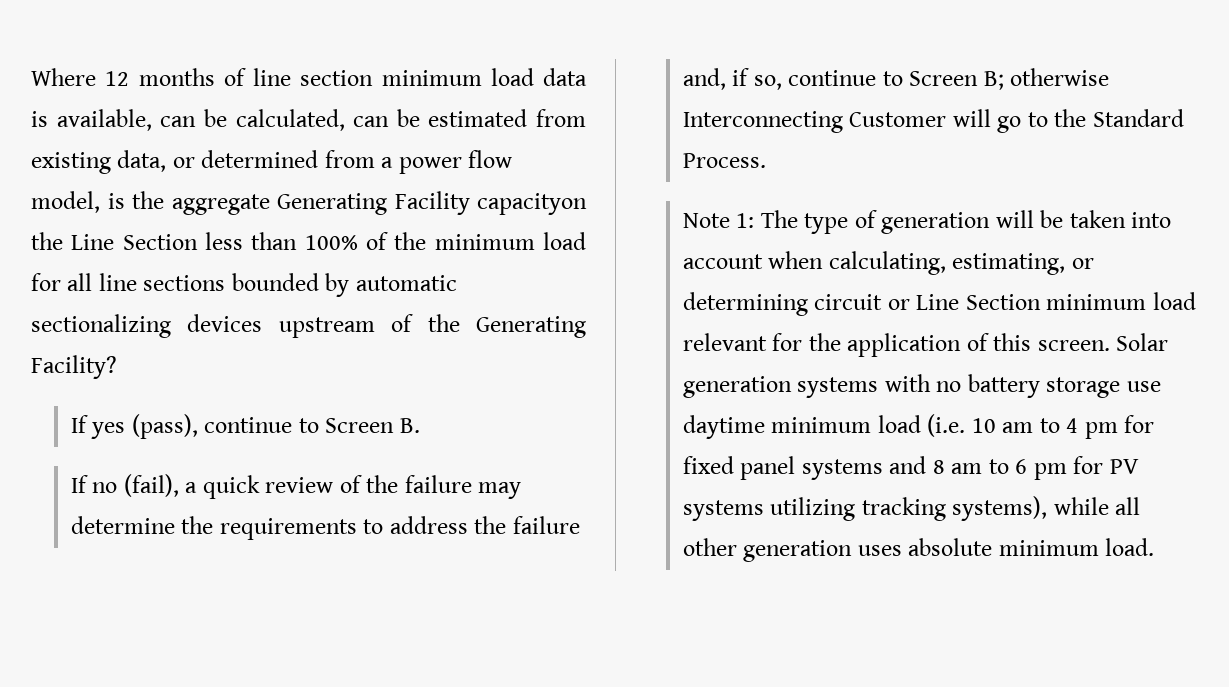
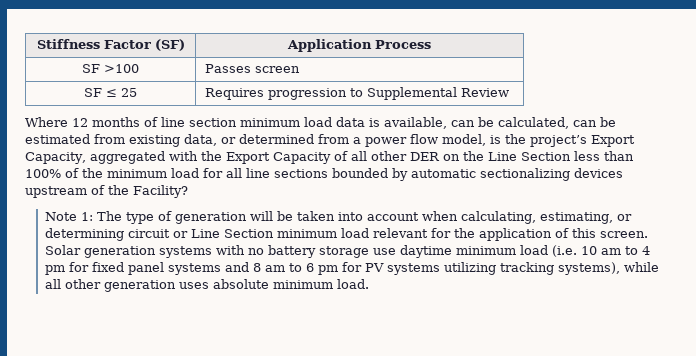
+ Stiffness Factor (SF) | Application Process
+ SF >100 | Passes screen
+ SF ≤ 25 | Requires progression to Supplemental Review
- Where 12 months of line section minimum load data is available, can be calculated, can be estimated from existing data, or determined from a power flow model, is the aggregate Generating Facility capacityon the Line Section less than 100% of the minimum load for all line sections bounded by automatic sectionalizing devices upstream of the Generating Facility?
+ Where 12 months of line section minimum load data is available, can be calculated, can be estimated from existing data, or determined from a power flow model, is the project’s Export Capacity, aggregated with the Export Capacity of all other DER on the Line Section less than 100% of the minimum load for all line sections bounded by automatic sectionalizing devices upstream of the Facility?
- If yes (pass), continue to Screen B.
- If no (fail), a quick review of the failure may determine the requirements to address the failure and, if so, continue to Screen B; otherwise Interconnecting Customer will go to the Standard Process.

